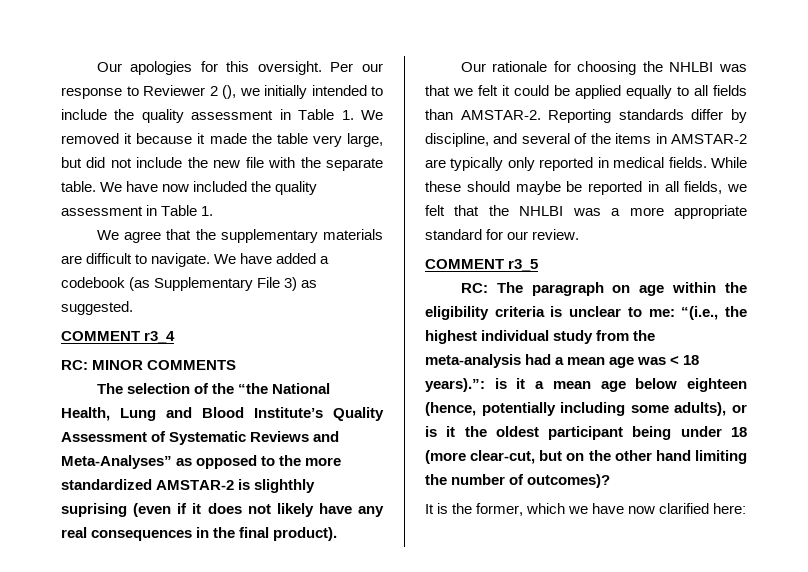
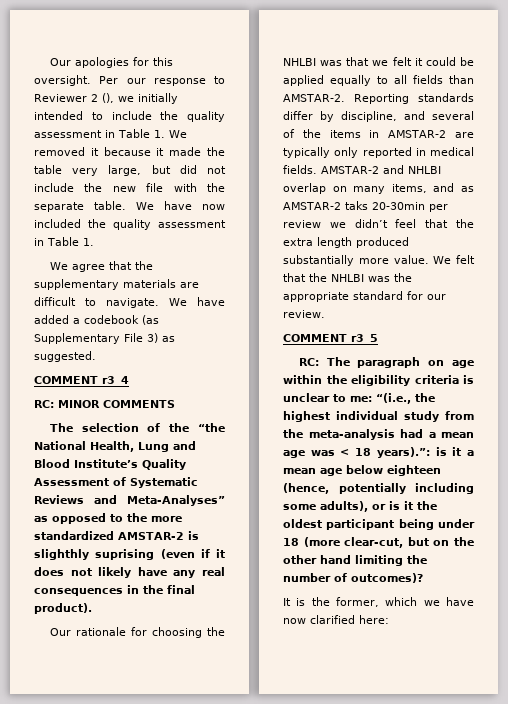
- While these should maybe be reported in all fields, we felt that the NHLBI was a more appropriate standard for our review.
+ AMSTAR-2 and NHLBI overlap on many items, and as AMSTAR-2 taks 20-30min per review we didn’t feel that the extra length produced substantially more value. We felt that the NHLBI was the appropriate standard for our review.

